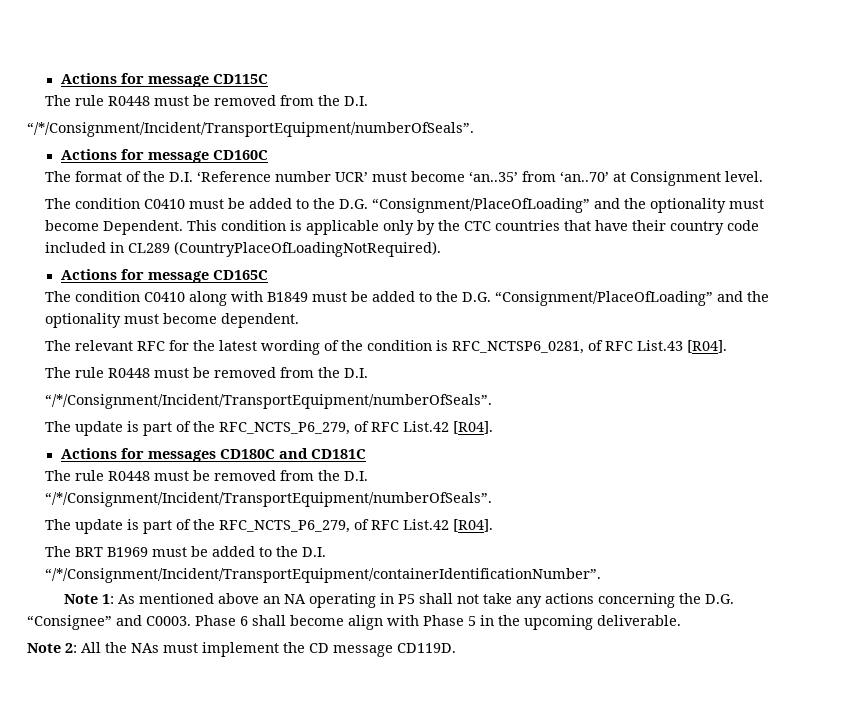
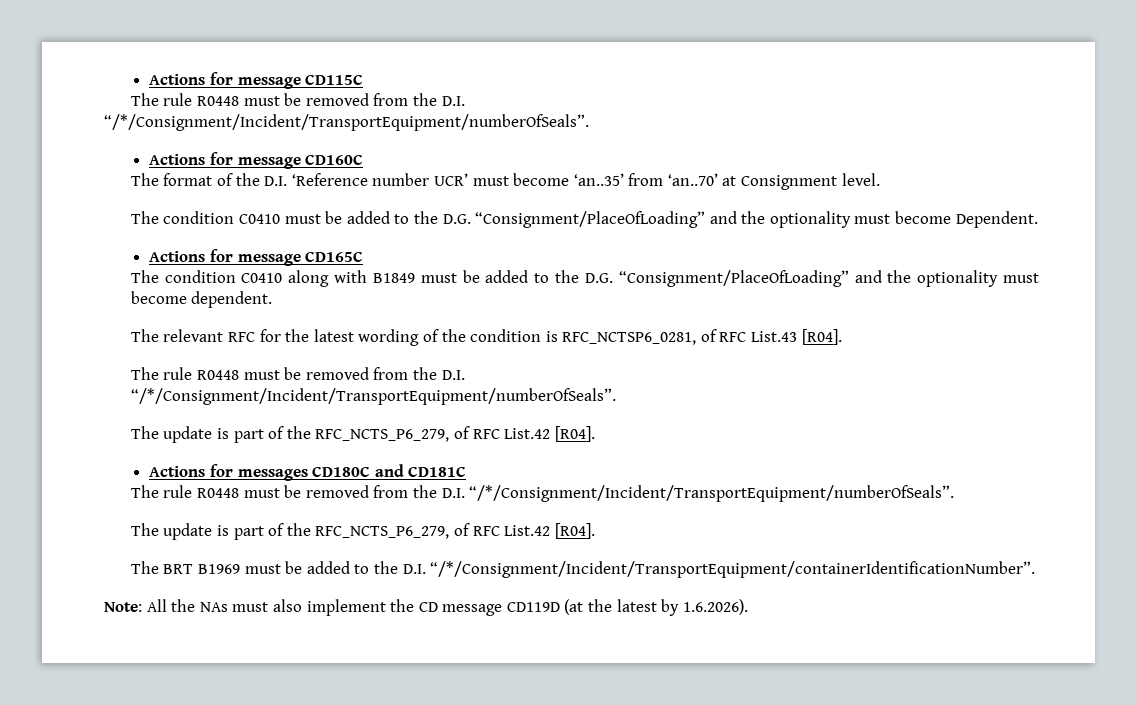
- This condition is applicable only by the CTC countries that have their country code included in CL289 (CountryPlaceOfLoadingNotRequired).
- Note 1: As mentioned above an NA operating in P5 shall not take any actions concerning the D.G. “Consignee” and C0003. Phase 6 shall become align with Phase 5 in the upcoming deliverable.
- Note 2: All the NAs must implement the CD message CD119D.
+ Note: All the NAs must also implement the CD message CD119D (at the latest by 1.6.2026).

